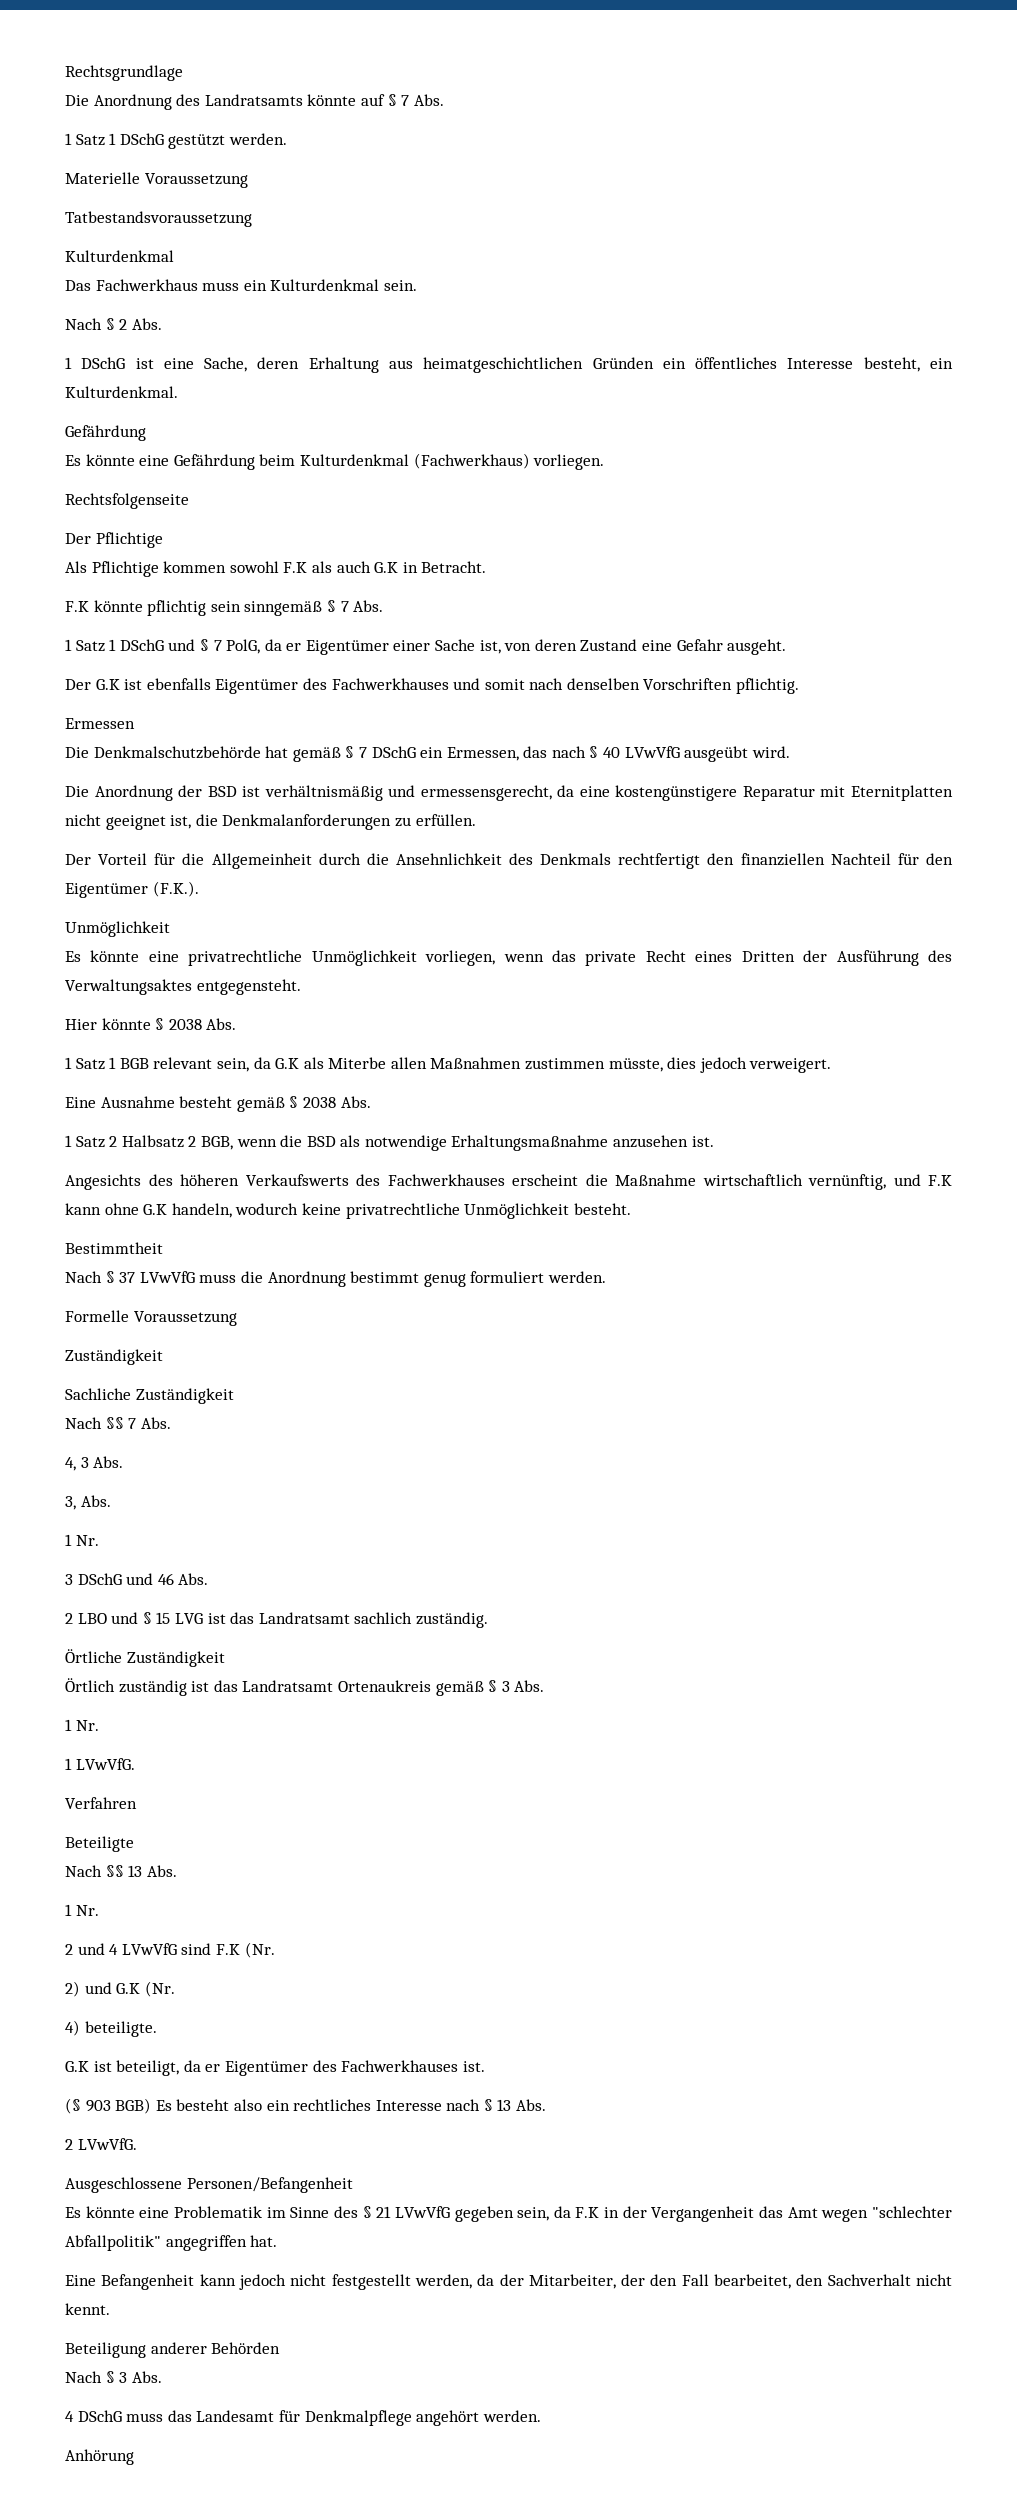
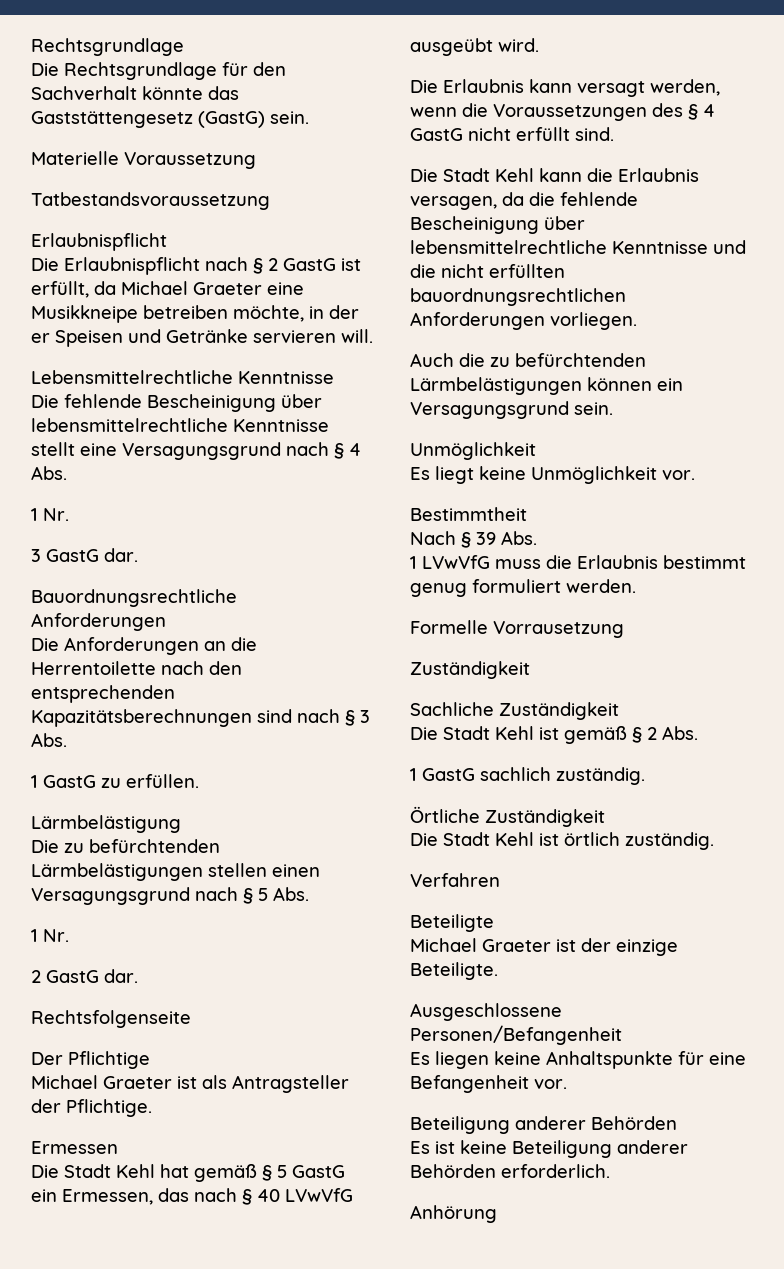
- Die Anordnung des Landratsamts könnte auf § 7 Abs.
- 1 Satz 1 DSchG gestützt werden.
+ Die Rechtsgrundlage für den Sachverhalt könnte das Gaststättengesetz (GastG) sein.
  Materielle Voraussetzung
  Tatbestandsvoraussetzung
- Kulturdenkmal
- Das Fachwerkhaus muss ein Kulturdenkmal sein.
- Nach § 2 Abs.
- 1 DSchG ist eine Sache, deren Erhaltung aus heimatgeschichtlichen Gründen ein öffentliches Interesse besteht, ein Kulturdenkmal.
- Gefährdung
- Es könnte eine Gefährdung beim Kulturdenkmal (Fachwerkhaus) vorliegen.
+ Erlaubnispflicht
+ Die Erlaubnispflicht nach § 2 GastG ist erfüllt, da Michael Graeter eine Musikkneipe betreiben möchte, in der er Speisen und Getränke servieren will.
+ Lebensmittelrechtliche Kenntnisse
+ Die fehlende Bescheinigung über lebensmittelrechtliche Kenntnisse stellt eine Versagungsgrund nach § 4 Abs.
+ 1 Nr.
+ 3 GastG dar.
+ Bauordnungsrechtliche Anforderungen
+ Die Anforderungen an die Herrentoilette nach den entsprechenden Kapazitätsberechnungen sind nach § 3 Abs.
+ 1 GastG zu erfüllen.
+ Lärmbelästigung
+ Die zu befürchtenden Lärmbelästigungen stellen einen Versagungsgrund nach § 5 Abs.
+ 1 Nr.
+ 2 GastG dar.
  Rechtsfolgenseite
  Der Pflichtige
- Als Pflichtige kommen sowohl F.K als auch G.K in Betracht.
- F.K könnte pflichtig sein sinngemäß § 7 Abs.
- 1 Satz 1 DSchG und § 7 PolG, da er Eigentümer einer Sache ist, von deren Zustand eine Gefahr ausgeht.
- Der G.K ist ebenfalls Eigentümer des Fachwerkhauses und somit nach denselben Vorschriften pflichtig.
+ Michael Graeter ist als Antragsteller der Pflichtige.
- Die Denkmalschutzbehörde hat gemäß § 7 DSchG ein Ermessen, das nach § 40 LVwVfG ausgeübt wird.
+ Die Stadt Kehl hat gemäß § 5 GastG ein Ermessen, das nach § 40 LVwVfG ausgeübt wird.
- Die Anordnung der BSD ist verhältnismäßig und ermessensgerecht, da eine kostengünstigere Reparatur mit Eternitplatten nicht geeignet ist, die Denkmalanforderungen zu erfüllen.
- Der Vorteil für die Allgemeinheit durch die Ansehnlichkeit des Denkmals rechtfertigt den finanziellen Nachteil für den Eigentümer (F.K.).
+ Die Erlaubnis kann versagt werden, wenn die Voraussetzungen des § 4 GastG nicht erfüllt sind.
+ Die Stadt Kehl kann die Erlaubnis versagen, da die fehlende Bescheinigung über lebensmittelrechtliche Kenntnisse und die nicht erfüllten bauordnungsrechtlichen Anforderungen vorliegen.
+ Auch die zu befürchtenden Lärmbelästigungen können ein Versagungsgrund sein.
  Unmöglichkeit
- Es könnte eine privatrechtliche Unmöglichkeit vorliegen, wenn das private Recht eines Dritten der Ausführung des Verwaltungsaktes entgegensteht.
- Hier könnte § 2038 Abs.
- 1 Satz 1 BGB relevant sein, da G.K als Miterbe allen Maßnahmen zustimmen müsste, dies jedoch verweigert.
- Eine Ausnahme besteht gemäß § 2038 Abs.
- 1 Satz 2 Halbsatz 2 BGB, wenn die BSD als notwendige Erhaltungsmaßnahme anzusehen ist.
- Angesichts des höheren Verkaufswerts des Fachwerkhauses erscheint die Maßnahme wirtschaftlich vernünftig, und F.K kann ohne G.K handeln, wodurch keine privatrechtliche Unmöglichkeit besteht.
+ Es liegt keine Unmöglichkeit vor.
- Nach § 37 LVwVfG muss die Anordnung bestimmt genug formuliert werden.
+ Nach § 39 Abs.
+ 1 LVwVfG muss die Erlaubnis bestimmt genug formuliert werden.
- Formelle Voraussetzung
+ Formelle Vorrausetzung
- Nach §§ 7 Abs.
- 4, 3 Abs.
- 3, Abs.
- 1 Nr.
- 3 DSchG und 46 Abs.
- 2 LBO und § 15 LVG ist das Landratsamt sachlich zuständig.
+ Die Stadt Kehl ist gemäß § 2 Abs.
+ 1 GastG sachlich zuständig.
  Örtliche Zuständigkeit
- Örtlich zuständig ist das Landratsamt Ortenaukreis gemäß § 3 Abs.
- 1 Nr.
- 1 LVwVfG.
+ Die Stadt Kehl ist örtlich zuständig.
  Verfahren
  Beteiligte
- Nach §§ 13 Abs.
- 1 Nr.
- 2 und 4 LVwVfG sind F.K (Nr.
- 2) und G.K (Nr.
- 4) beteiligte.
- G.K ist beteiligt, da er Eigentümer des Fachwerkhauses ist.
- (§ 903 BGB) Es besteht also ein rechtliches Interesse nach § 13 Abs.
- 2 LVwVfG.
+ Michael Graeter ist der einzige Beteiligte.
  Ausgeschlossene Personen/Befangenheit
- Es könnte eine Problematik im Sinne des § 21 LVwVfG gegeben sein, da F.K in der Vergangenheit das Amt wegen "schlechter Abfallpolitik" angegriffen hat.
- Eine Befangenheit kann jedoch nicht festgestellt werden, da der Mitarbeiter, der den Fall bearbeitet, den Sachverhalt nicht kennt.
+ Es liegen keine Anhaltspunkte für eine Befangenheit vor.
  Beteiligung anderer Behörden
- Nach § 3 Abs.
- 4 DSchG muss das Landesamt für Denkmalpflege angehört werden.
+ Es ist keine Beteiligung anderer Behörden erforderlich.

